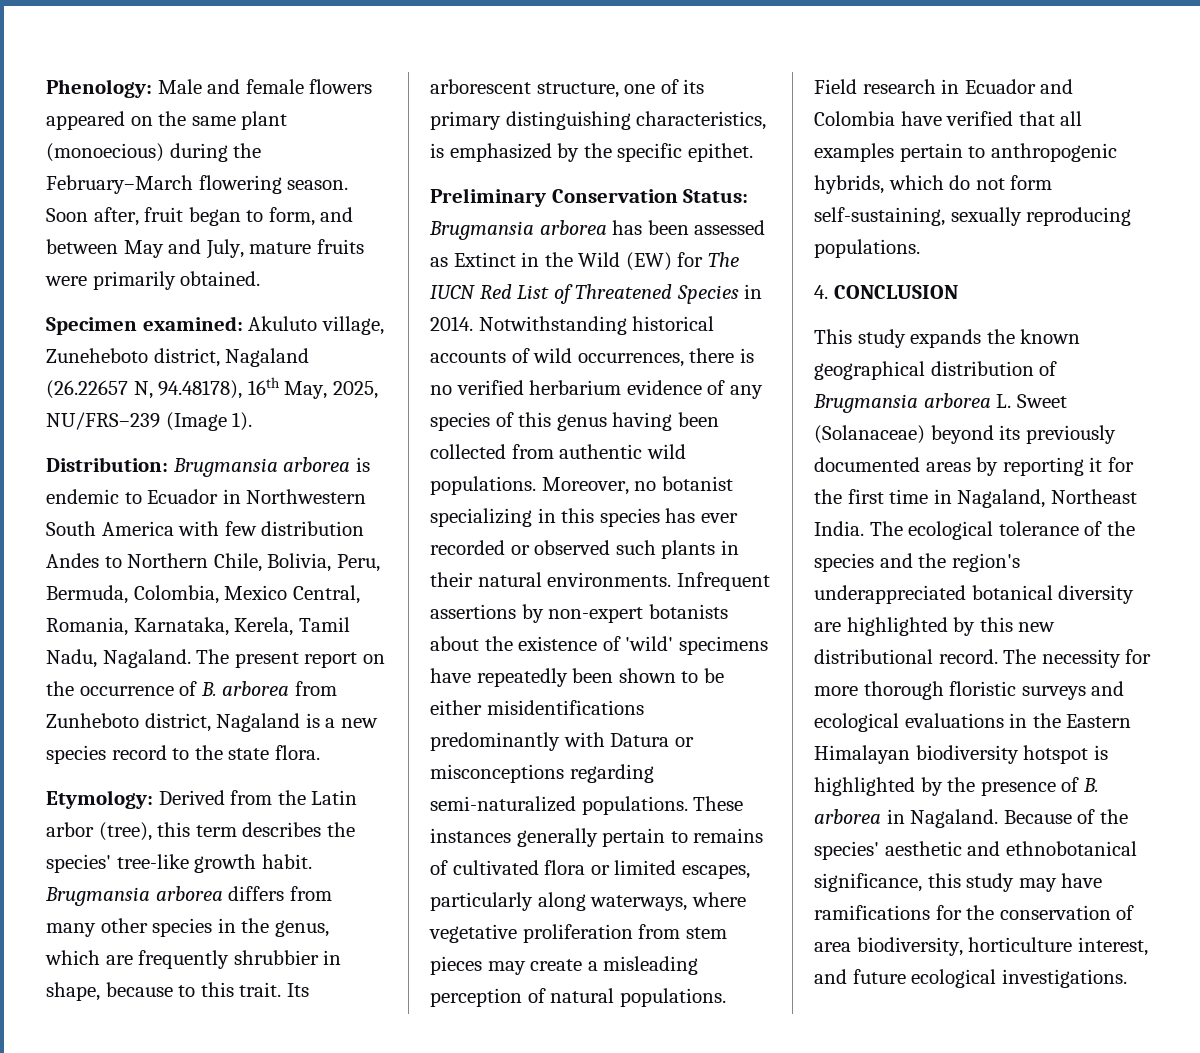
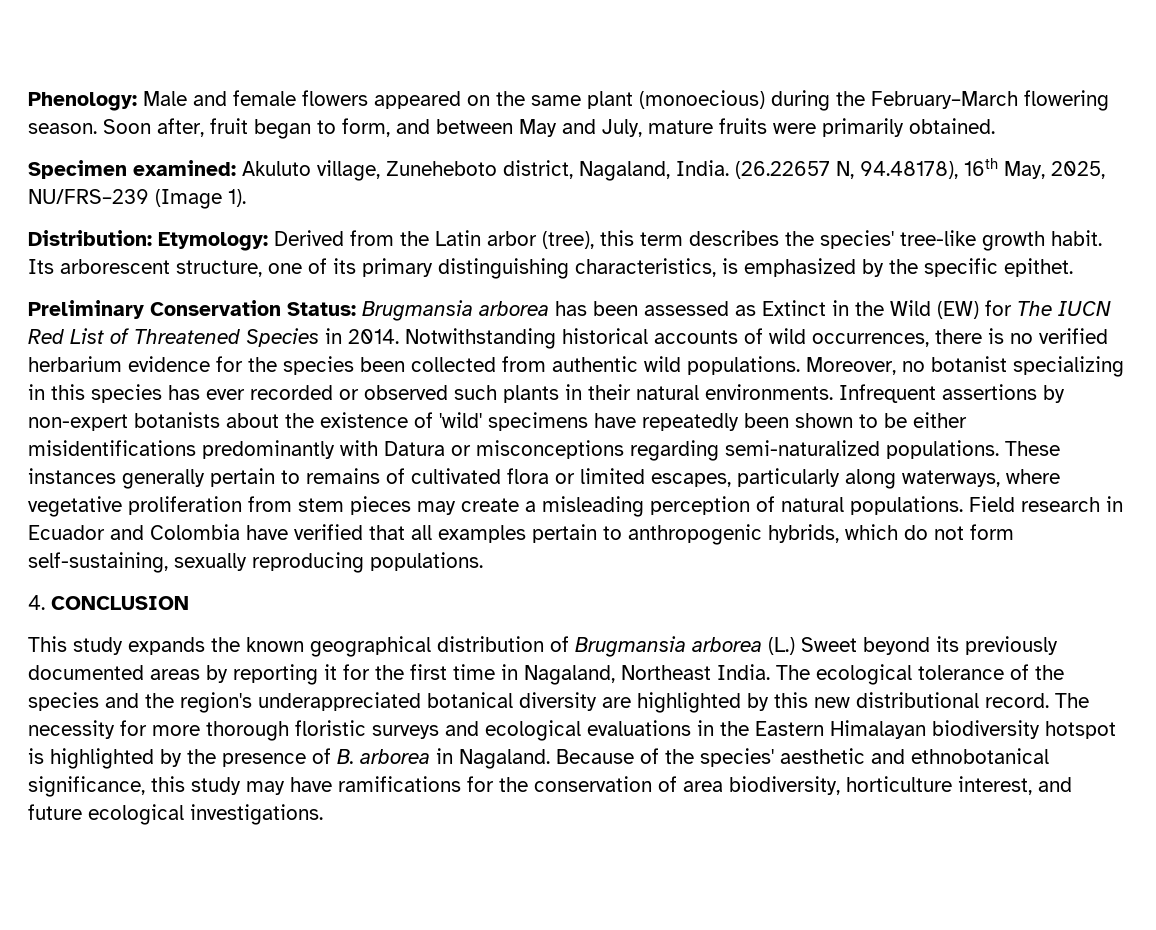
- Specimen examined: Akuluto village, Zuneheboto district, Nagaland (26.22657 N, 94.48178), 16th May, 2025, NU/FRS–239 (Image 1).
+ Specimen examined: Akuluto village, Zuneheboto district, Nagaland, India. (26.22657 N, 94.48178), 16th May, 2025, NU/FRS–239 (Image 1).
- Distribution: Brugmansia arborea is endemic to Ecuador in Northwestern South America with few distribution Andes to Northern Chile, Bolivia, Peru, Bermuda, Colombia, Mexico Central, Romania, Karnataka, Kerela, Tamil Nadu, Nagaland. The present report on the occurrence of B. arborea from Zunheboto district, Nagaland is a new species record to the state flora.
- Etymology: Derived from the Latin arbor (tree), this term describes the species' tree-like growth habit.
+ Distribution: Etymology: Derived from the Latin arbor (tree), this term describes the species' tree-like growth habit.
- Brugmansia arborea differs from many other species in the genus, which are frequently shrubbier in shape, because to this trait.
- Notwithstanding historical accounts of wild occurrences, there is no verified herbarium evidence of any species of this genus having been collected from authentic wild populations.
+ Notwithstanding historical accounts of wild occurrences, there is no verified herbarium evidence for the species been collected from authentic wild populations.
- This study expands the known geographical distribution of Brugmansia arborea L. Sweet (Solanaceae) beyond its previously documented areas by reporting it for the first time in Nagaland, Northeast India.
+ This study expands the known geographical distribution of Brugmansia arborea (L.) Sweet beyond its previously documented areas by reporting it for the first time in Nagaland, Northeast India.

